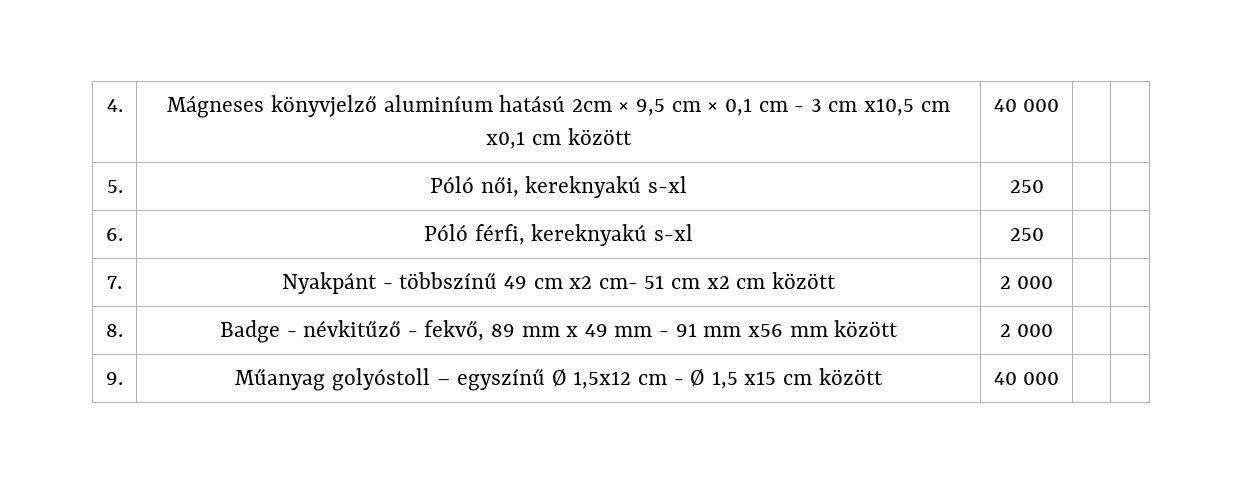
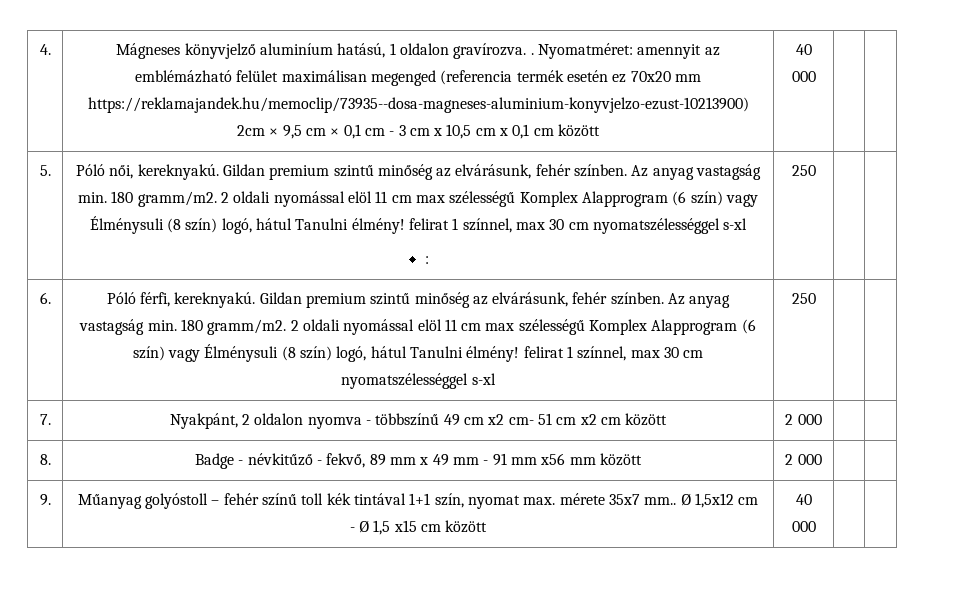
- Mágneses könyvjelző aluminíum hatású 2cm × 9,5 cm × 0,1 cm - 3 cm x10,5 cm x0,1 cm között
+ Mágneses könyvjelző aluminíum hatású, 1 oldalon gravírozva. . Nyomatméret: amennyit az emblémázható felület maximálisan megenged (referencia termék esetén ez 70x20 mm https://reklamajandek.hu/memoclip/73935--dosa-magneses-aluminium-konyvjelzo-ezust-10213900) 2cm × 9,5 cm × 0,1 cm - 3 cm x 10,5 cm x 0,1 cm között
- Póló női, kereknyakú s-xl
+ Póló női, kereknyakú. Gildan premium szintű minőség az elvárásunk, fehér színben. Az anyag vastagság min. 180 gramm/m2. 2 oldali nyomással elöl 11 cm max szélességű Komplex Alapprogram (6 szín) vagy Élménysuli (8 szín) logó, hátul Tanulni élmény! felirat 1 színnel, max 30 cm nyomatszélességgel s-xl
+ :
- Póló férfi, kereknyakú s-xl
+ Póló férfi, kereknyakú. Gildan premium szintű minőség az elvárásunk, fehér színben. Az anyag vastagság min. 180 gramm/m2. 2 oldali nyomással elöl 11 cm max szélességű Komplex Alapprogram (6 szín) vagy Élménysuli (8 szín) logó, hátul Tanulni élmény! felirat 1 színnel, max 30 cm nyomatszélességgel s-xl
- 7. | Nyakpánt - többszínű 49 cm x2 cm- 51 cm x2 cm között | 2 000 | |
+ 7. | Nyakpánt, 2 oldalon nyomva - többszínű 49 cm x2 cm- 51 cm x2 cm között | 2 000 | |
- 9. | Műanyag golyóstoll – egyszínű Ø 1,5x12 cm - Ø 1,5 x15 cm között | 40 000 | |
+ 9. | Műanyag golyóstoll – fehér színű toll kék tintával 1+1 szín, nyomat max. mérete 35x7 mm.. Ø 1,5x12 cm - Ø 1,5 x15 cm között | 40 000 | |

